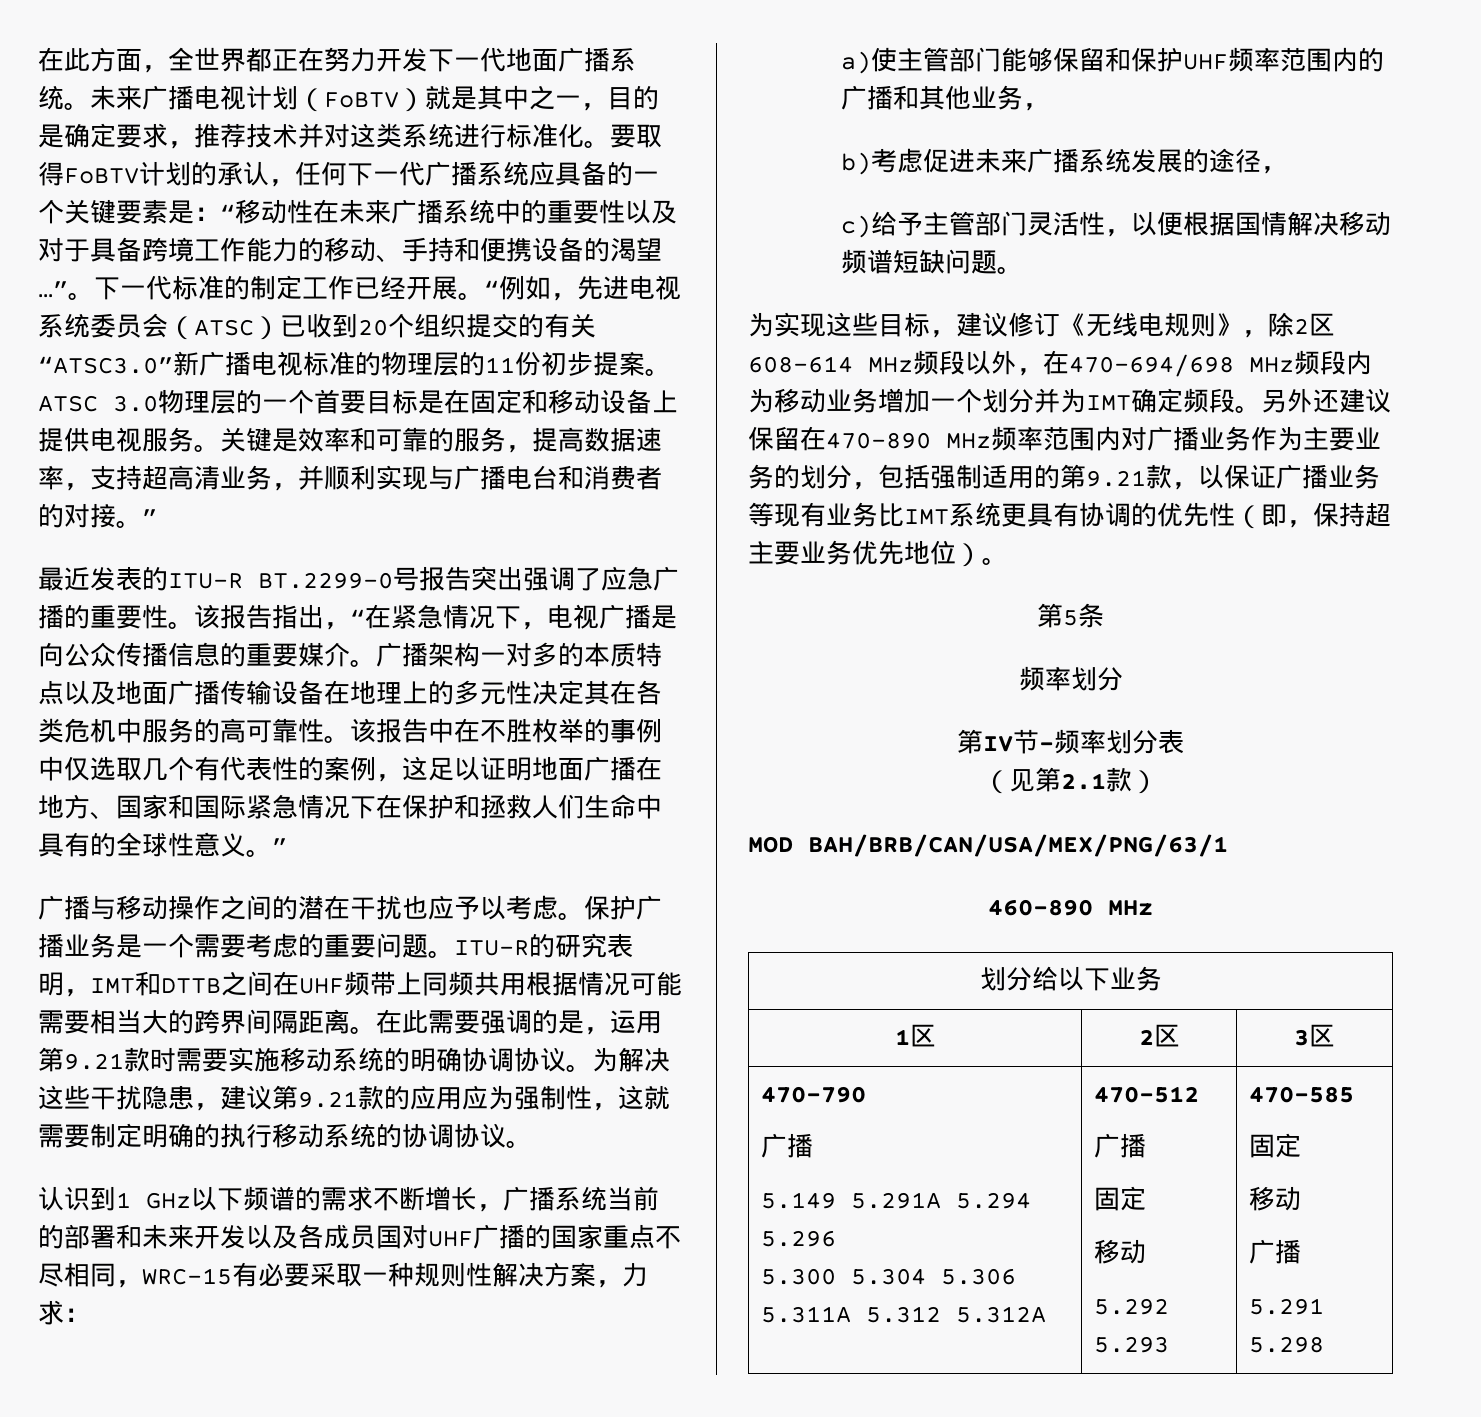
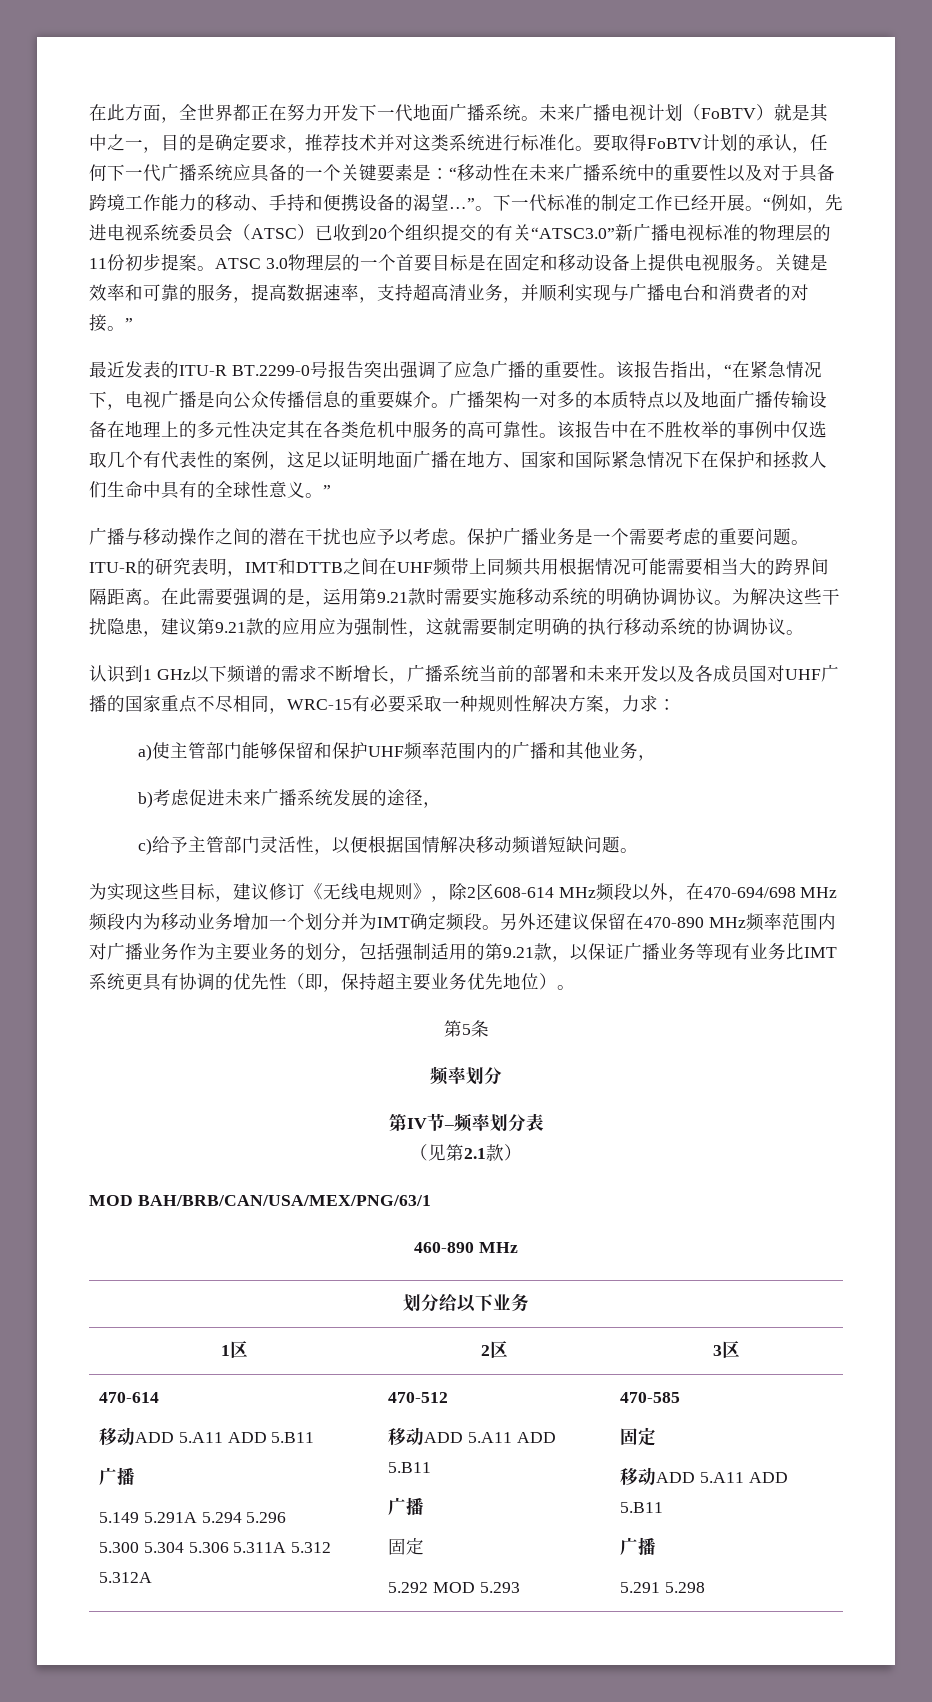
- 470-790
+ 470-614
+ 移动ADD 5.A11 ADD 5.B11
  广播
  5.149 5.291A 5.294 5.296
  5.300 5.304 5.306 5.311A 5.312 5.312A | 470-512
+ 移动ADD 5.A11 ADD 5.B11
  广播
  固定
- 移动
- 5.292 5.293 | 470-585
+ 5.292 MOD 5.293 | 470-585
  固定
- 移动
+ 移动ADD 5.A11 ADD 5.B11

